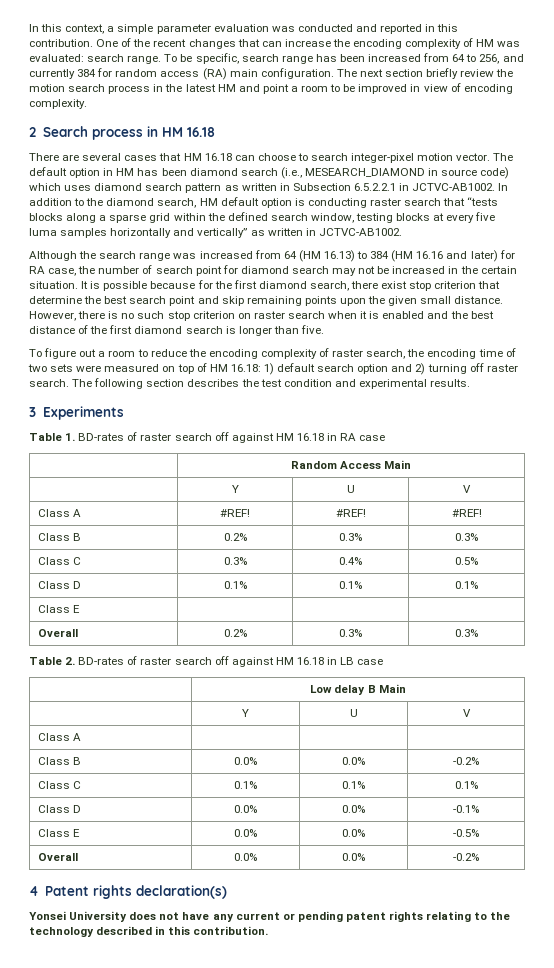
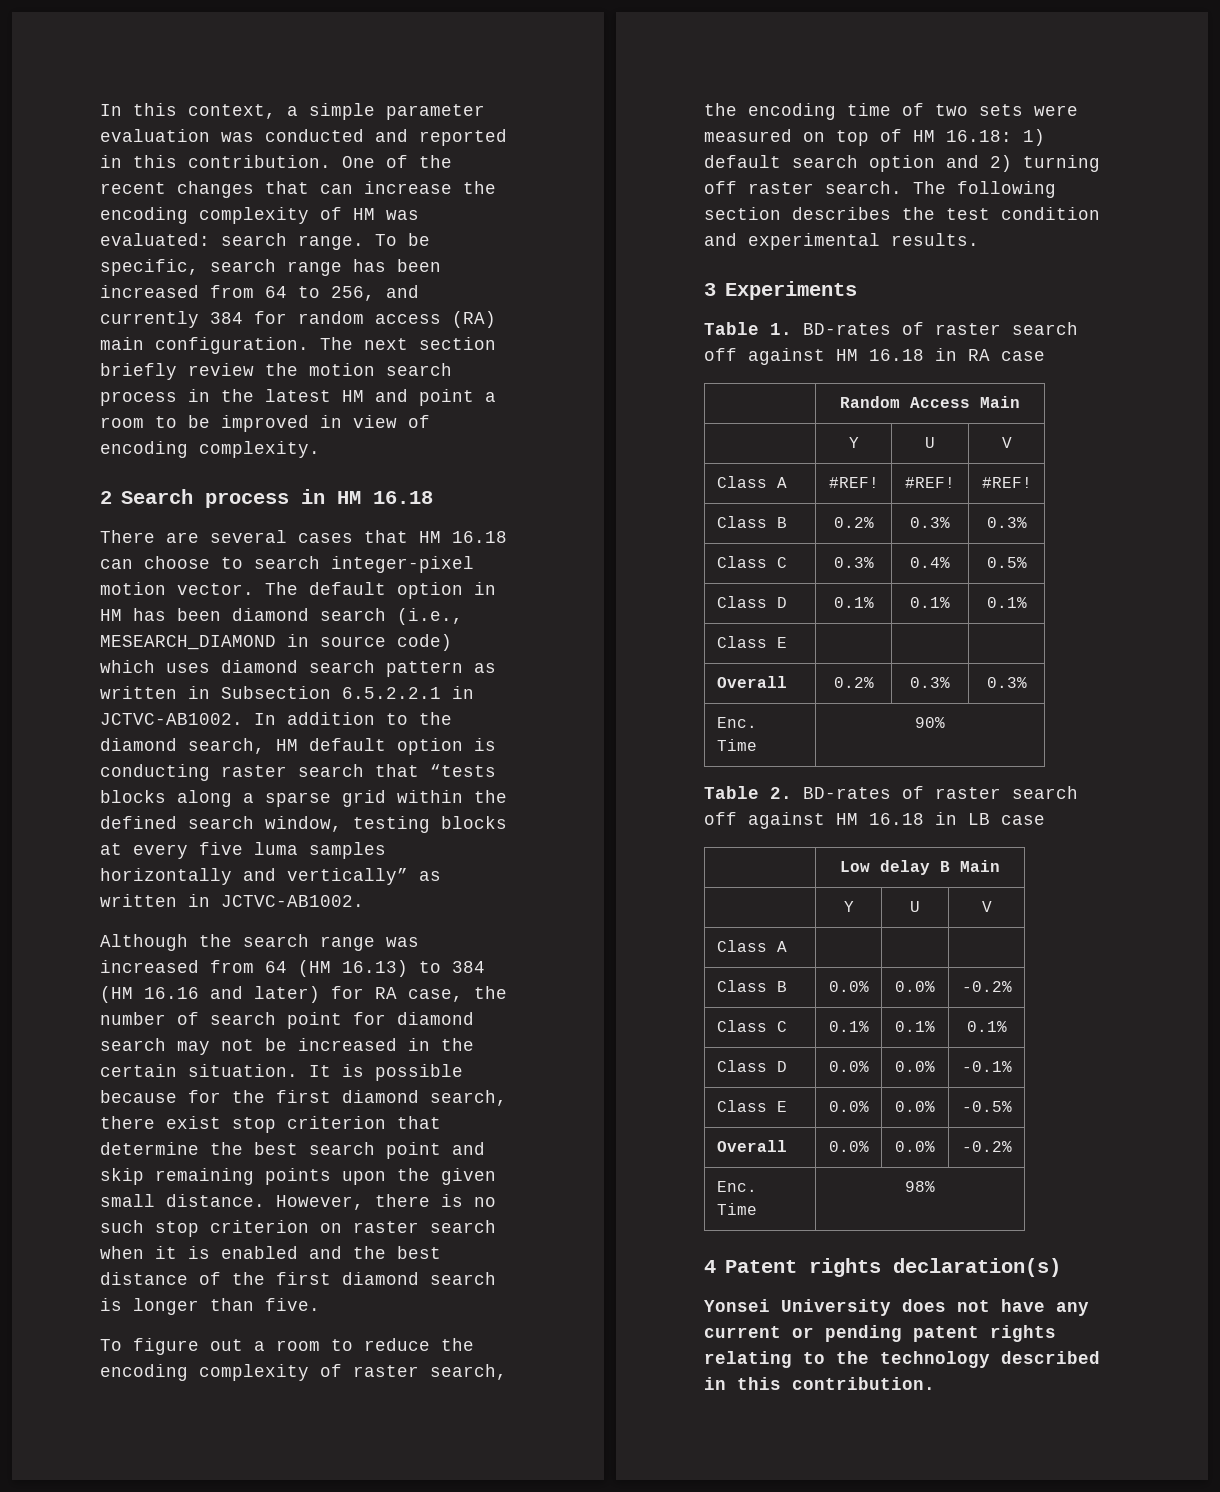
+ Enc. Time | 90%
+ Enc. Time | 98%

